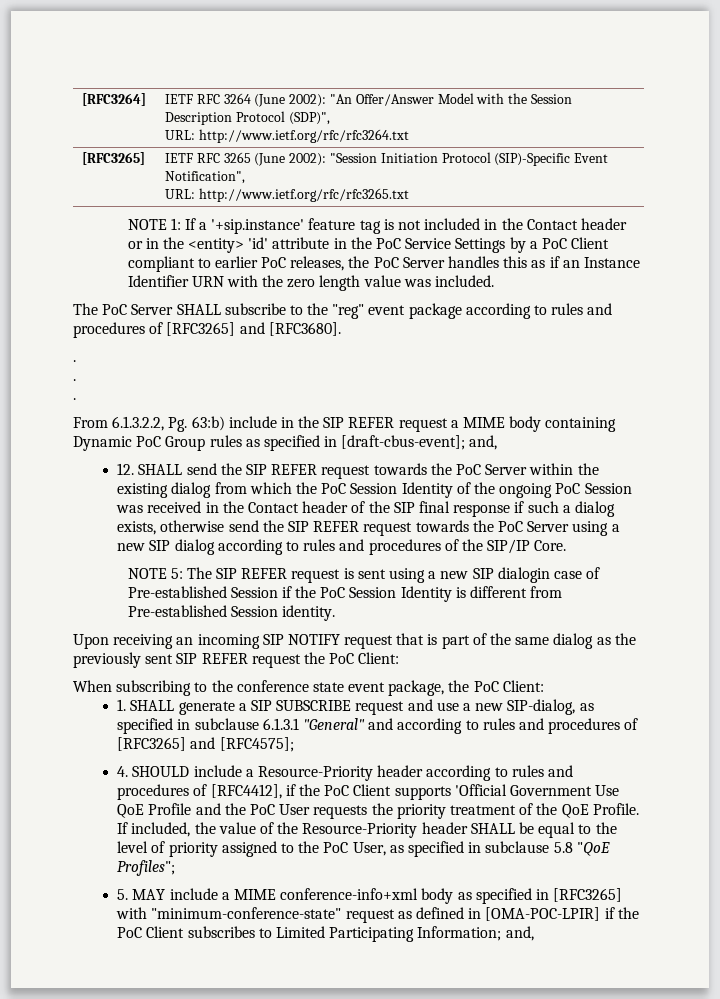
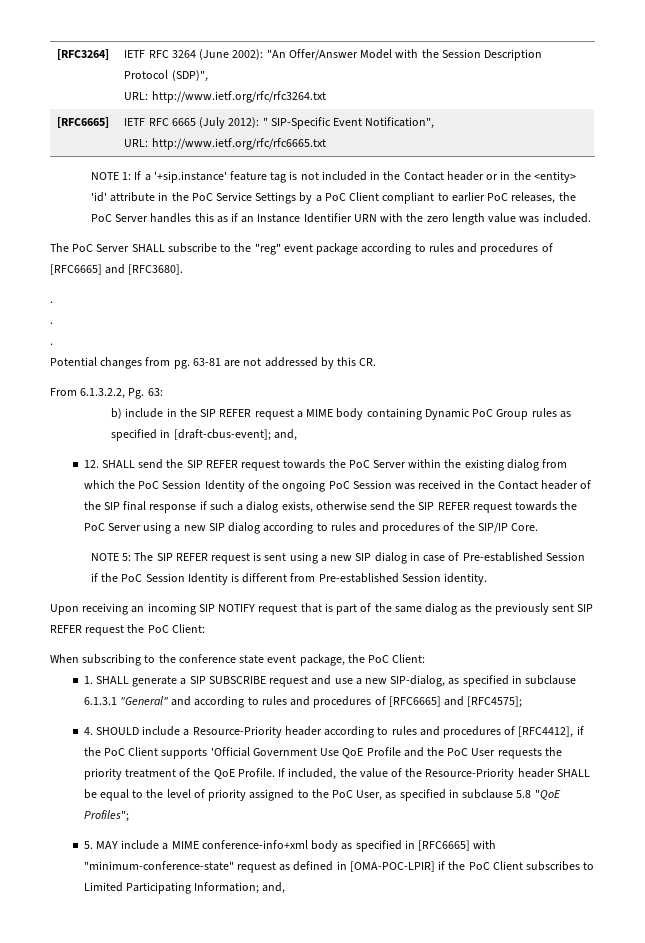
- [RFC3265] | IETF RFC 3265 (June 2002): "Session Initiation Protocol (SIP)-Specific Event Notification",
- URL: http://www.ietf.org/rfc/rfc3265.txt
+ [RFC6665] | IETF RFC 6665 (July 2012): " SIP-Specific Event Notification",
+ URL: http://www.ietf.org/rfc/rfc6665.txt
- The PoC Server SHALL subscribe to the "reg" event package according to rules and procedures of [RFC3265] and [RFC3680].
+ The PoC Server SHALL subscribe to the "reg" event package according to rules and procedures of [RFC6665] and [RFC3680].
+ Potential changes from pg. 63-81 are not addressed by this CR.
- From 6.1.3.2.2, Pg. 63:b) include in the SIP REFER request a MIME body containing Dynamic PoC Group rules as specified in [draft-cbus-event]; and,
+ From 6.1.3.2.2, Pg. 63:
+ b) include in the SIP REFER request a MIME body containing Dynamic PoC Group rules as specified in [draft-cbus-event]; and,
- NOTE 5: The SIP REFER request is sent using a new SIP dialogin case of Pre-established Session if the PoC Session Identity is different from Pre-established Session identity.
+ NOTE 5: The SIP REFER request is sent using a new SIP dialog in case of Pre-established Session if the PoC Session Identity is different from Pre-established Session identity.
- 1. SHALL generate a SIP SUBSCRIBE request and use a new SIP-dialog, as specified in subclause 6.1.3.1 "General" and according to rules and procedures of [RFC3265] and [RFC4575];
+ 1. SHALL generate a SIP SUBSCRIBE request and use a new SIP-dialog, as specified in subclause 6.1.3.1 "General" and according to rules and procedures of [RFC6665] and [RFC4575];
- 5. MAY include a MIME conference-info+xml body as specified in [RFC3265] with "minimum-conference-state" request as defined in [OMA-POC-LPIR] if the PoC Client subscribes to Limited Participating Information; and,
+ 5. MAY include a MIME conference-info+xml body as specified in [RFC6665] with "minimum-conference-state" request as defined in [OMA-POC-LPIR] if the PoC Client subscribes to Limited Participating Information; and,

